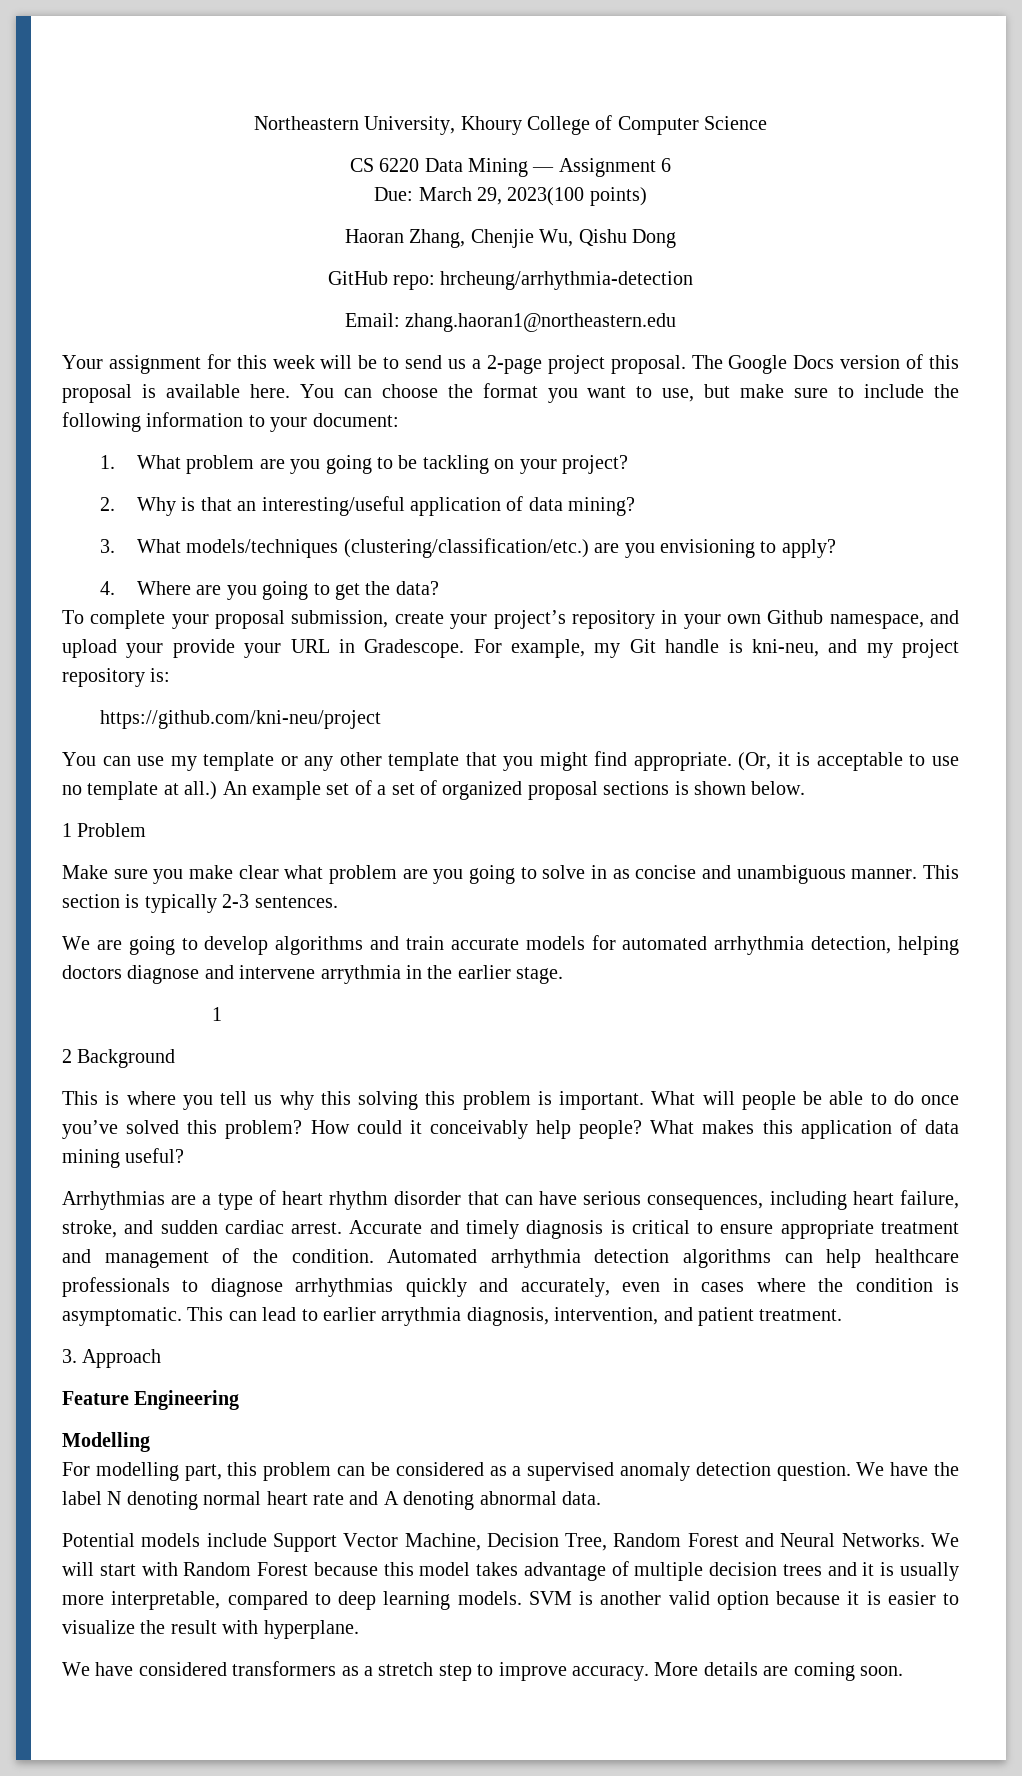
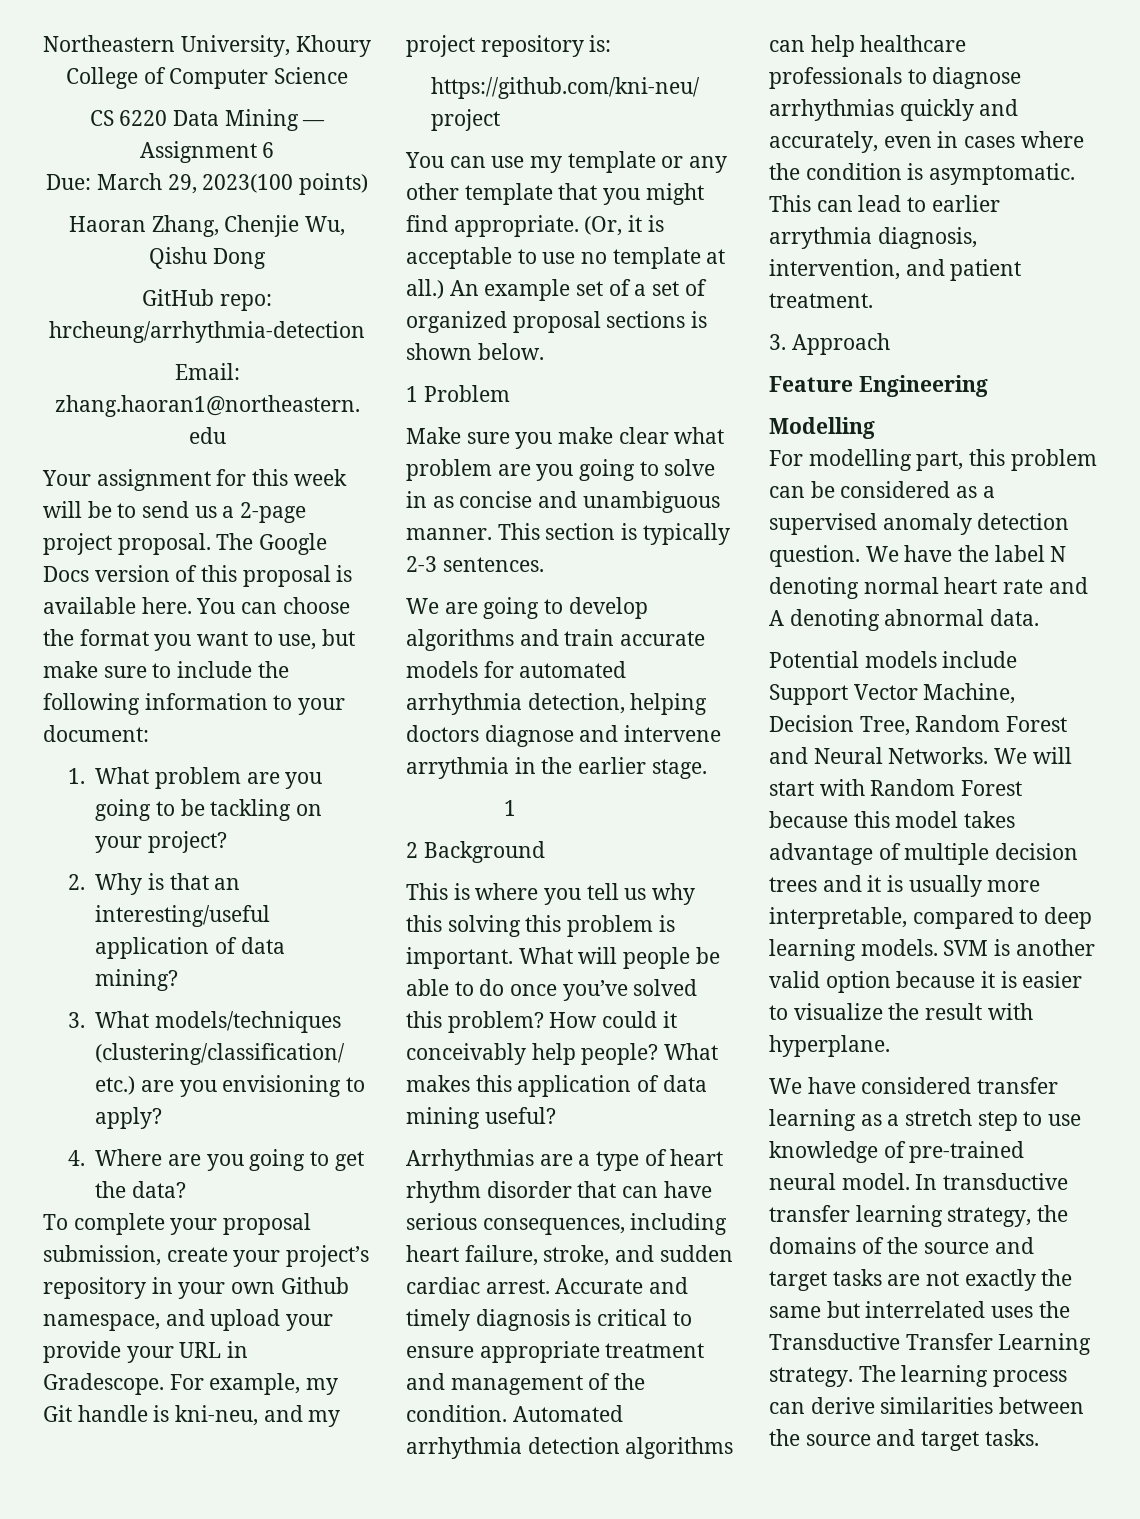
- We have considered transformers as a stretch step to improve accuracy. More details are coming soon.
+ We have considered transfer learning as a stretch step to use knowledge of pre-trained neural model. In transductive transfer learning strategy, the domains of the source and target tasks are not exactly the same but interrelated uses the Transductive Transfer Learning strategy. The learning process can derive similarities between the source and target tasks.

